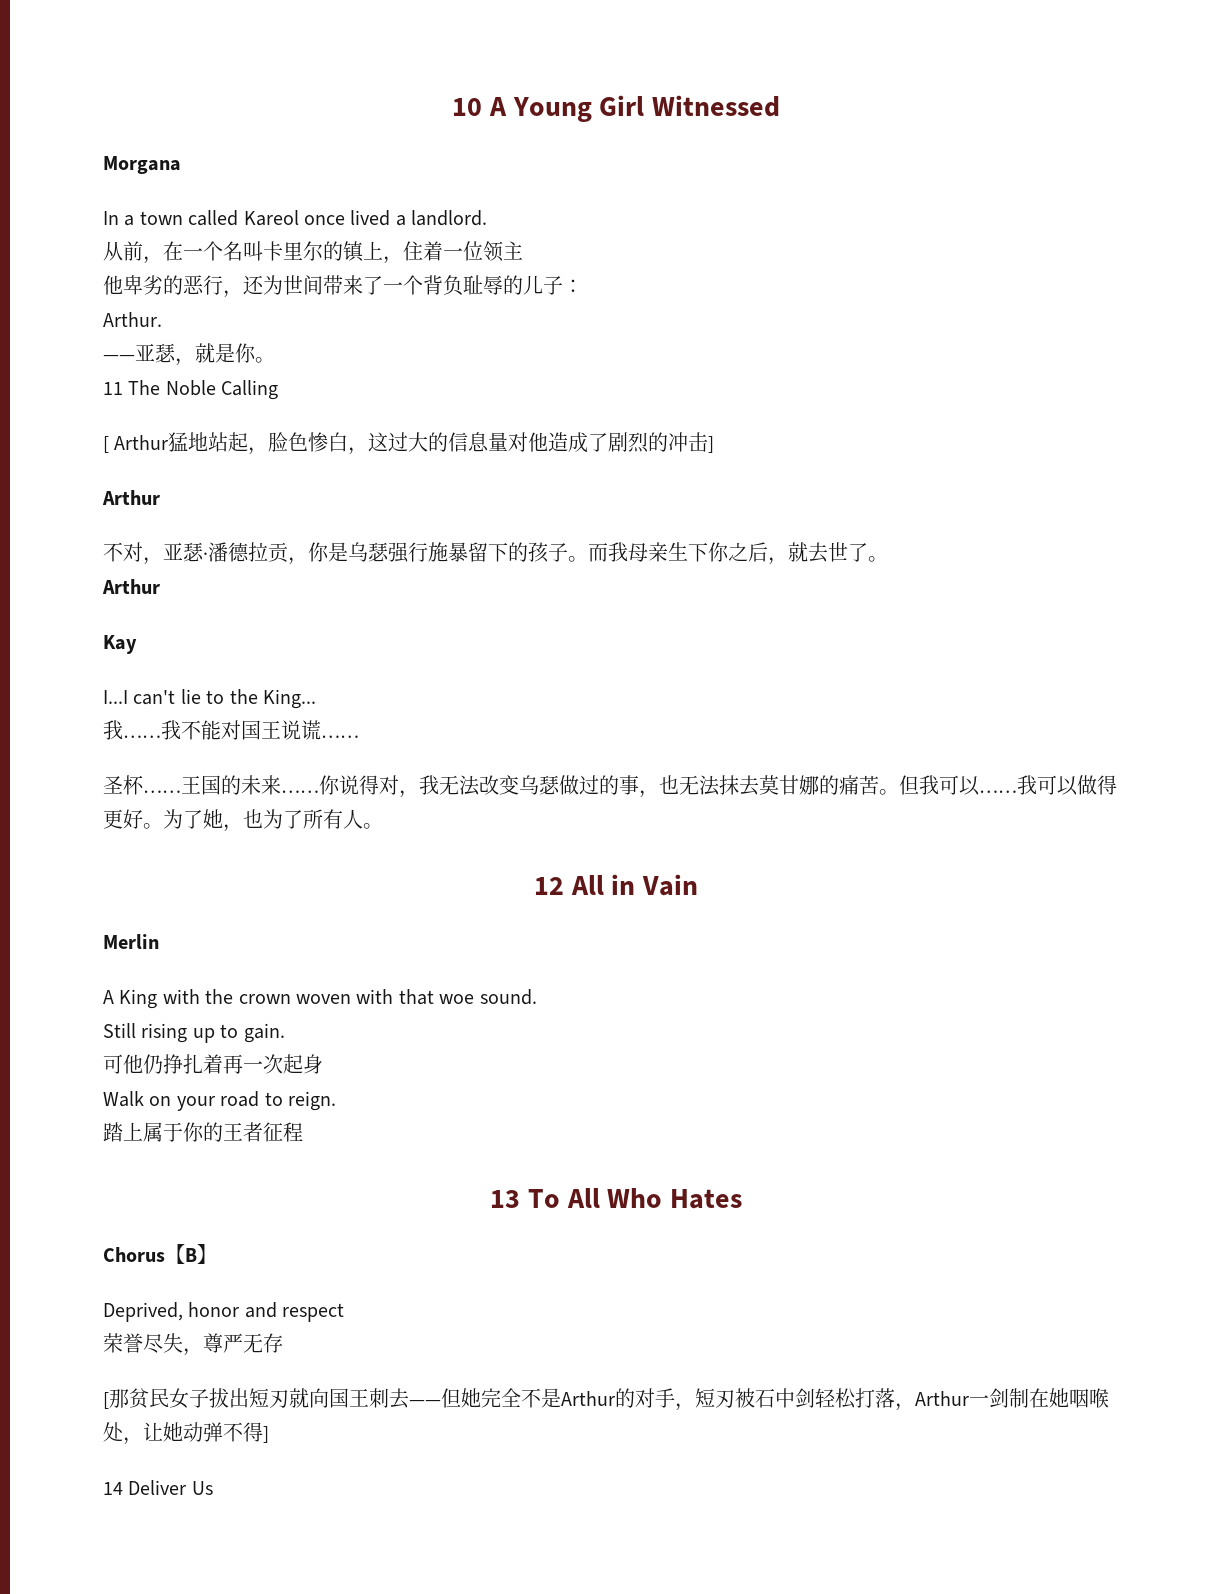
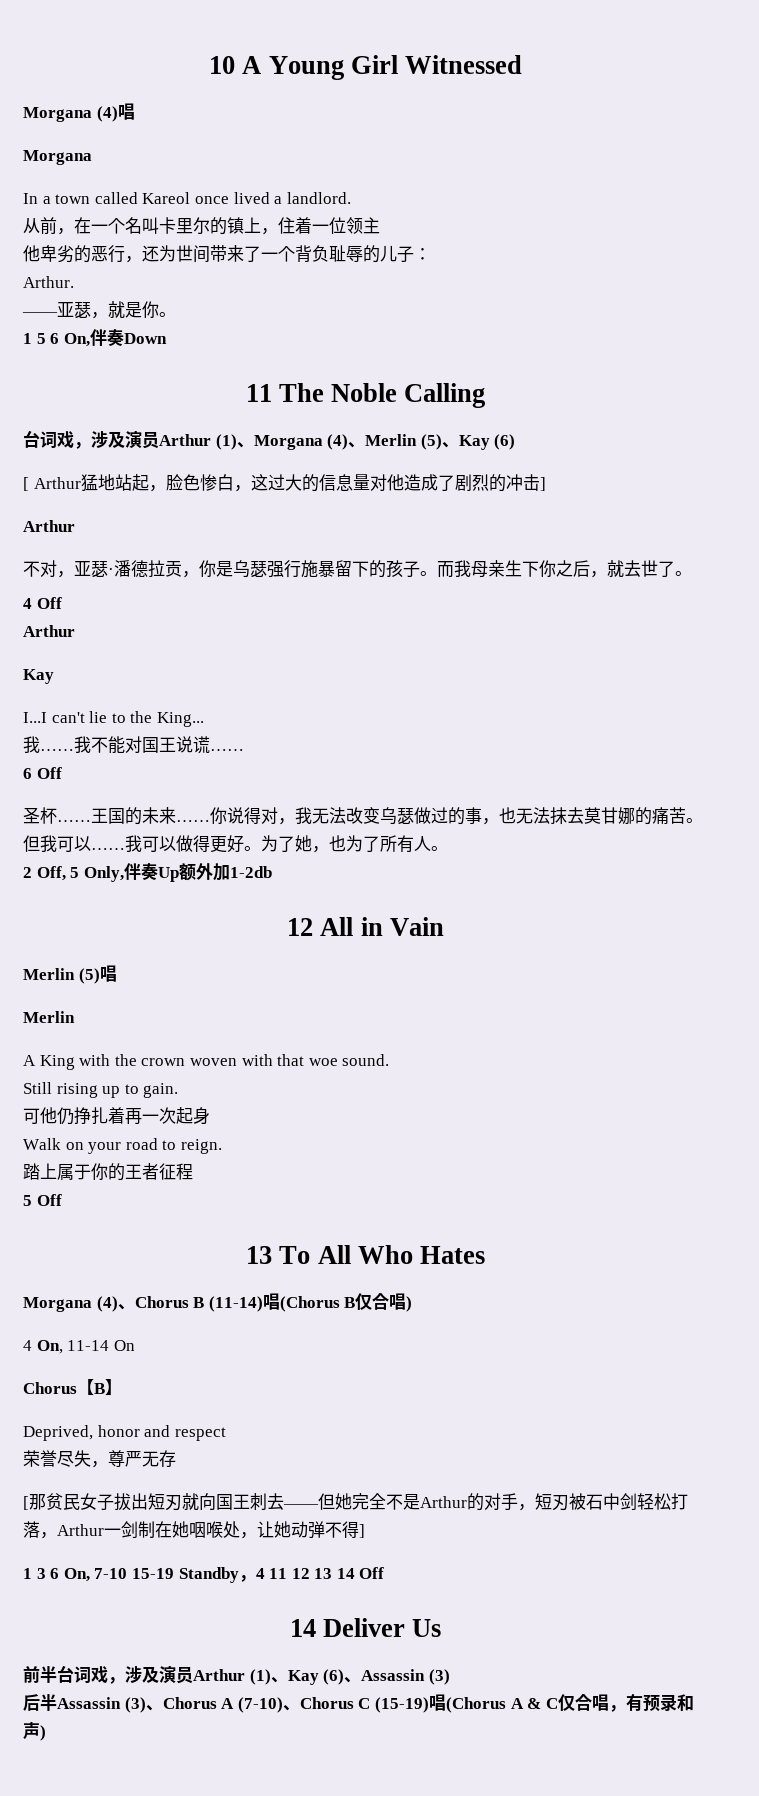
+ Morgana (4)唱
+ 1 5 6 On,伴奏Down
  11 The Noble Calling
+ 台词戏，涉及演员Arthur (1)、Morgana (4)、Merlin (5)、Kay (6)
+ 4 Off
+ 6 Off
+ 2 Off, 5 Only,伴奏Up额外加1-2db
+ Merlin (5)唱
+ 5 Off
+ Morgana (4)、Chorus B (11-14)唱(Chorus B仅合唱)
+ 4 On, 11-14 On
+ 1 3 6 On, 7-10 15-19 Standby，4 11 12 13 14 Off
  14 Deliver Us
+ 前半台词戏，涉及演员Arthur (1)、Kay (6)、Assassin (3)
+ 后半Assassin (3)、Chorus A (7-10)、Chorus C (15-19)唱(Chorus A & C仅合唱，有预录和声)

